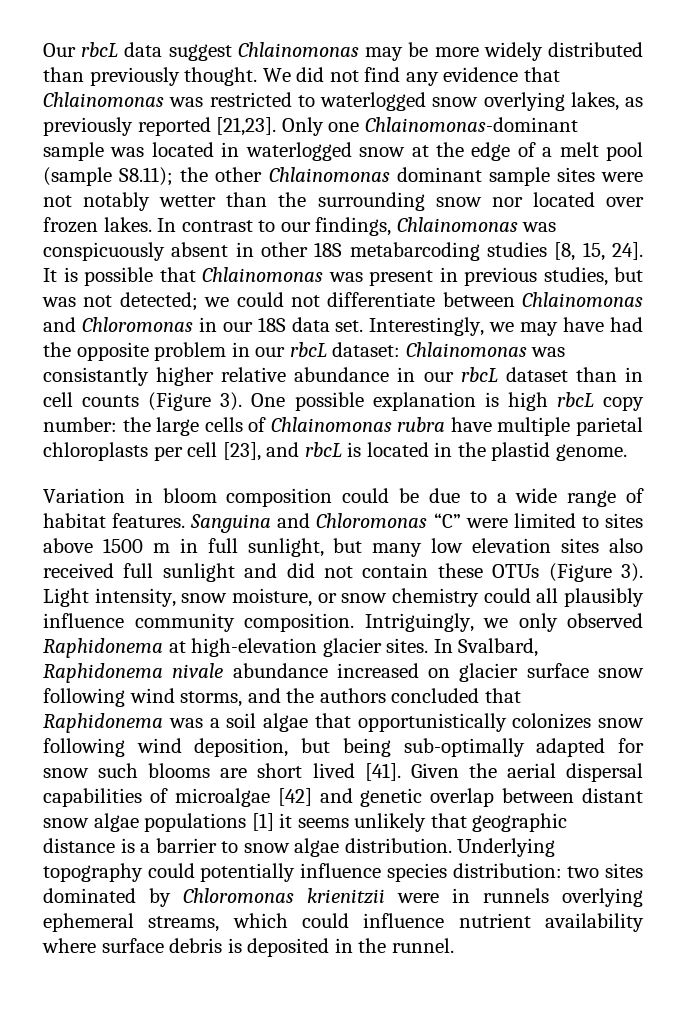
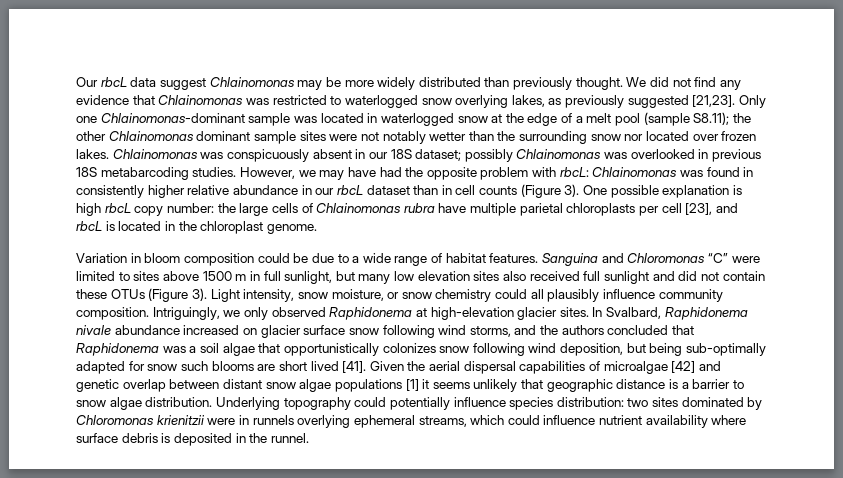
- We did not find any evidence that Chlainomonas was restricted to waterlogged snow overlying lakes, as previously reported [21,23].
+ We did not find any evidence that Chlainomonas was restricted to waterlogged snow overlying lakes, as previously suggested [21,23].
- In contrast to our findings, Chlainomonas was conspicuously absent in other 18S metabarcoding studies [8, 15, 24]. It is possible that Chlainomonas was present in previous studies, but was not detected; we could not differentiate between Chlainomonas and Chloromonas in our 18S data set. Interestingly, we may have had the opposite problem in our rbcL dataset: Chlainomonas was consistantly higher relative abundance in our rbcL dataset than in cell counts (Figure 3).
+ Chlainomonas was conspicuously absent in our 18S dataset; possibly Chlainomonas was overlooked in previous 18S metabarcoding studies. However, we may have had the opposite problem with rbcL: Chlainomonas was found in consistently higher relative abundance in our rbcL dataset than in cell counts (Figure 3).
- One possible explanation is high rbcL copy number: the large cells of Chlainomonas rubra have multiple parietal chloroplasts per cell [23], and rbcL is located in the plastid genome.
+ One possible explanation is high rbcL copy number: the large cells of Chlainomonas rubra have multiple parietal chloroplasts per cell [23], and rbcL is located in the chloroplast genome.

